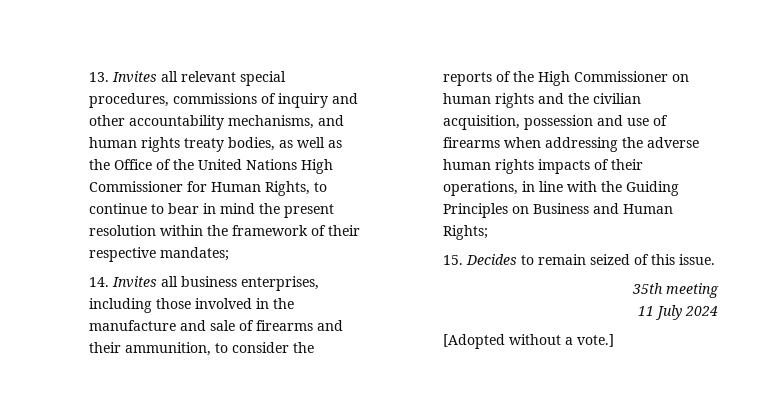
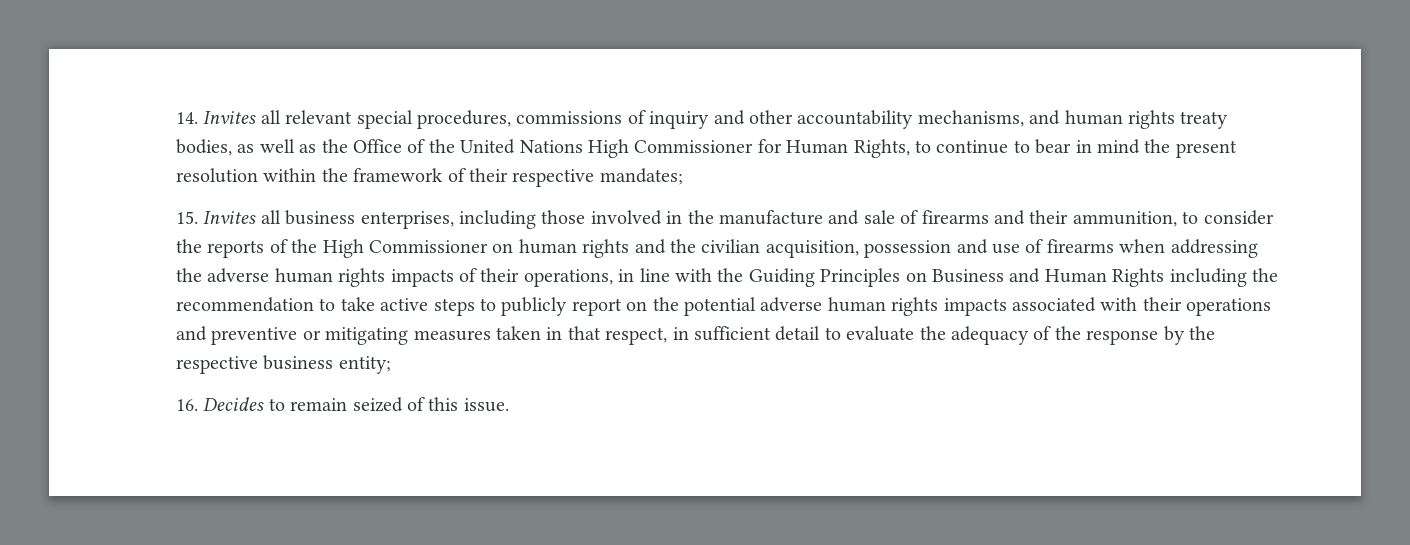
- 13. Invites all relevant special procedures, commissions of inquiry and other accountability mechanisms, and human rights treaty bodies, as well as the Office of the United Nations High Commissioner for Human Rights, to continue to bear in mind the present resolution within the framework of their respective mandates;
+ 14. Invites all relevant special procedures, commissions of inquiry and other accountability mechanisms, and human rights treaty bodies, as well as the Office of the United Nations High Commissioner for Human Rights, to continue to bear in mind the present resolution within the framework of their respective mandates;
- 14. Invites all business enterprises, including those involved in the manufacture and sale of firearms and their ammunition, to consider the reports of the High Commissioner on human rights and the civilian acquisition, possession and use of firearms when addressing the adverse human rights impacts of their operations, in line with the Guiding Principles on Business and Human Rights;
- 15. Decides to remain seized of this issue.
+ 15. Invites all business enterprises, including those involved in the manufacture and sale of firearms and their ammunition, to consider the reports of the High Commissioner on human rights and the civilian acquisition, possession and use of firearms when addressing the adverse human rights impacts of their operations, in line with the Guiding Principles on Business and Human Rights including the recommendation to take active steps to publicly report on the potential adverse human rights impacts associated with their operations and preventive or mitigating measures taken in that respect, in sufficient detail to evaluate the adequacy of the response by the respective business entity;
+ 16. Decides to remain seized of this issue.
- 35th meeting
- 11 July 2024
- [Adopted without a vote.]

